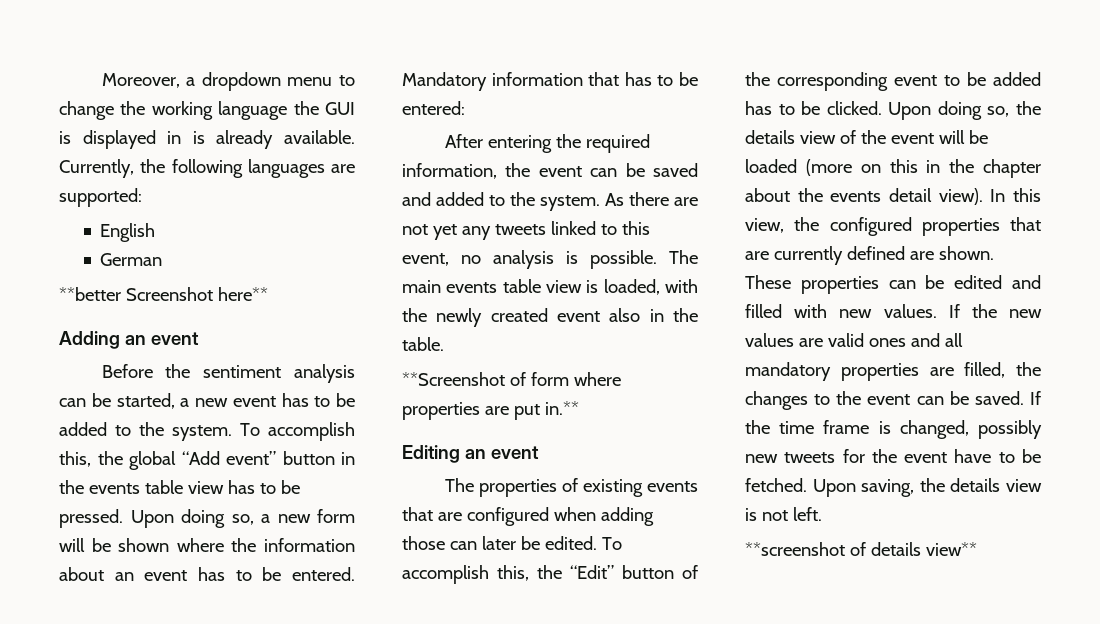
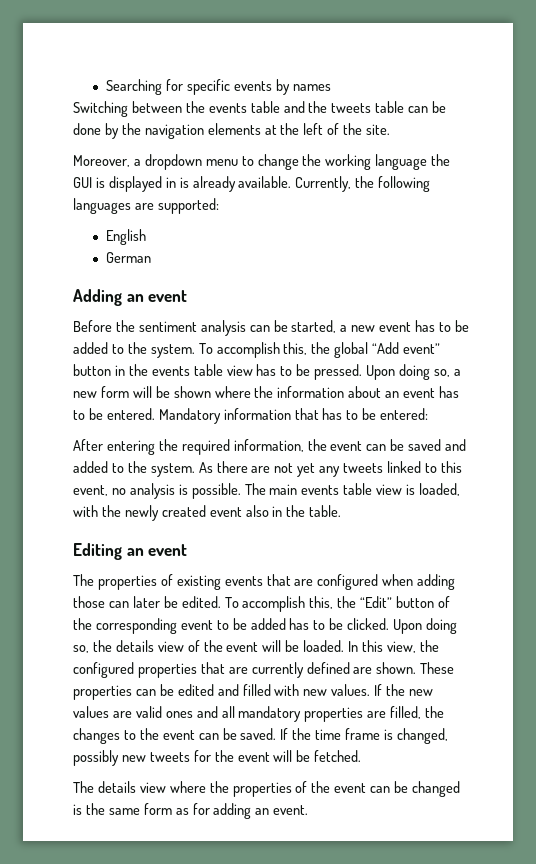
+ Searching for specific events by names
+ Switching between the events table and the tweets table can be done by the navigation elements at the left of the site.
- **better Screenshot here**
- **Screenshot of form where properties are put in.**
- Upon doing so, the details view of the event will be loaded (more on this in the chapter about the events detail view).
+ Upon doing so, the details view of the event will be loaded.
- If the time frame is changed, possibly new tweets for the event have to be fetched. Upon saving, the details view is not left.
- **screenshot of details view**
+ If the time frame is changed, possibly new tweets for the event will be fetched.
+ The details view where the properties of the event can be changed is the same form as for adding an event.

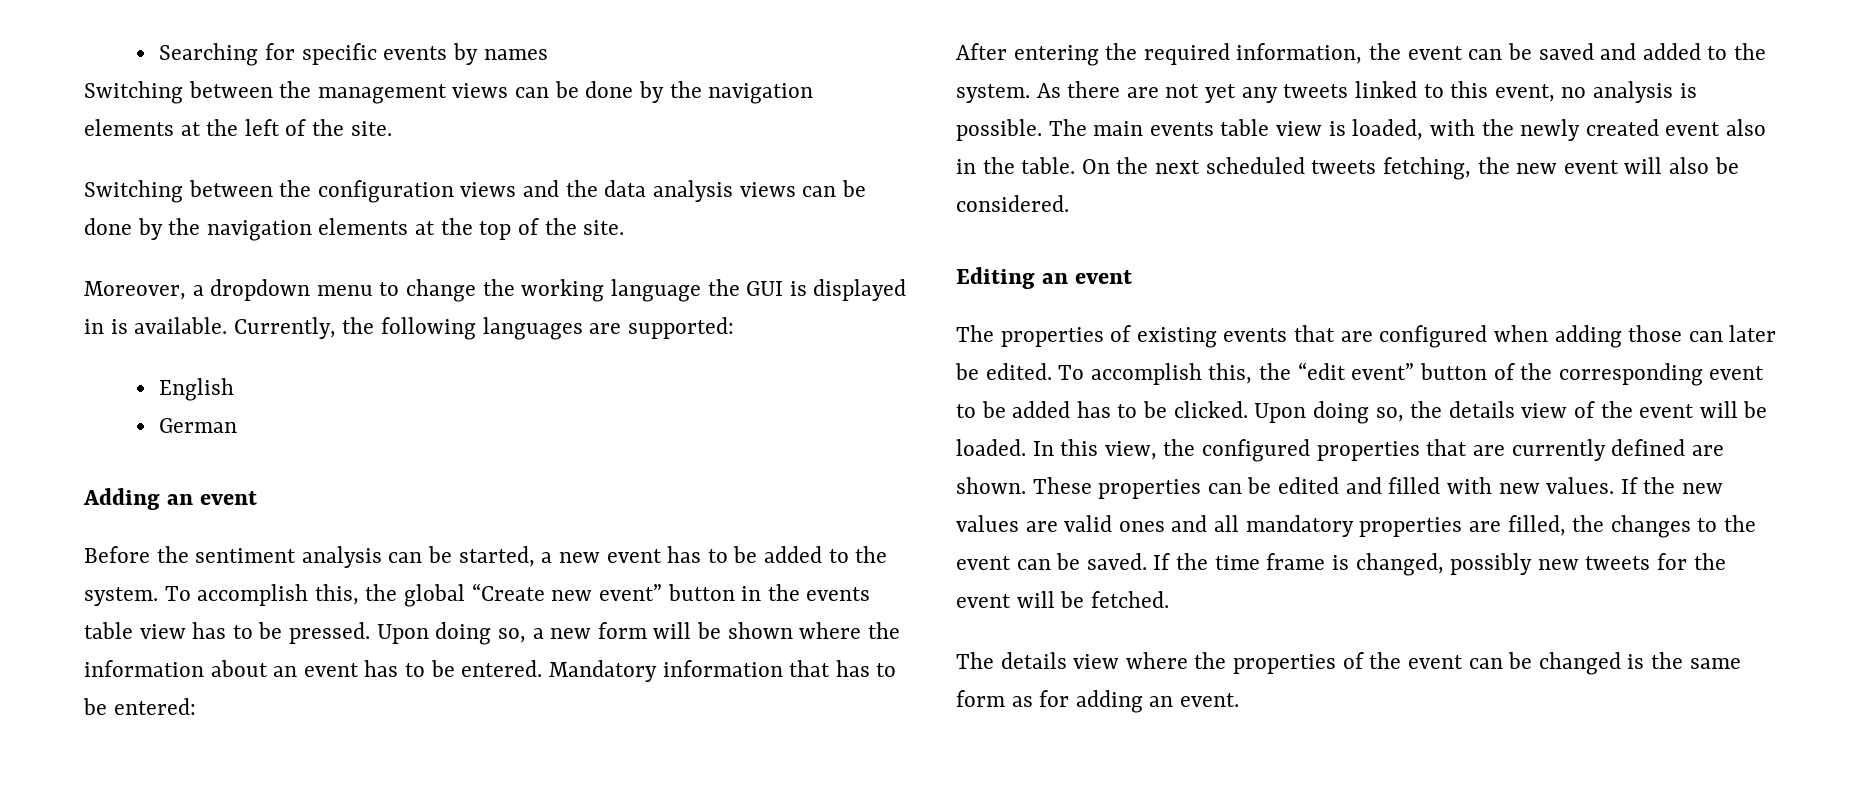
- Switching between the events table and the tweets table can be done by the navigation elements at the left of the site.
+ Switching between the management views can be done by the navigation elements at the left of the site.
+ Switching between the configuration views and the data analysis views can be done by the navigation elements at the top of the site.
- Moreover, a dropdown menu to change the working language the GUI is displayed in is already available.
+ Moreover, a dropdown menu to change the working language the GUI is displayed in is available.
- To accomplish this, the global “Add event” button in the events table view has to be pressed.
+ To accomplish this, the global “Create new event” button in the events table view has to be pressed.
+ On the next scheduled tweets fetching, the new event will also be considered.
- To accomplish this, the “Edit” button of the corresponding event to be added has to be clicked.
+ To accomplish this, the “edit event” button of the corresponding event to be added has to be clicked.

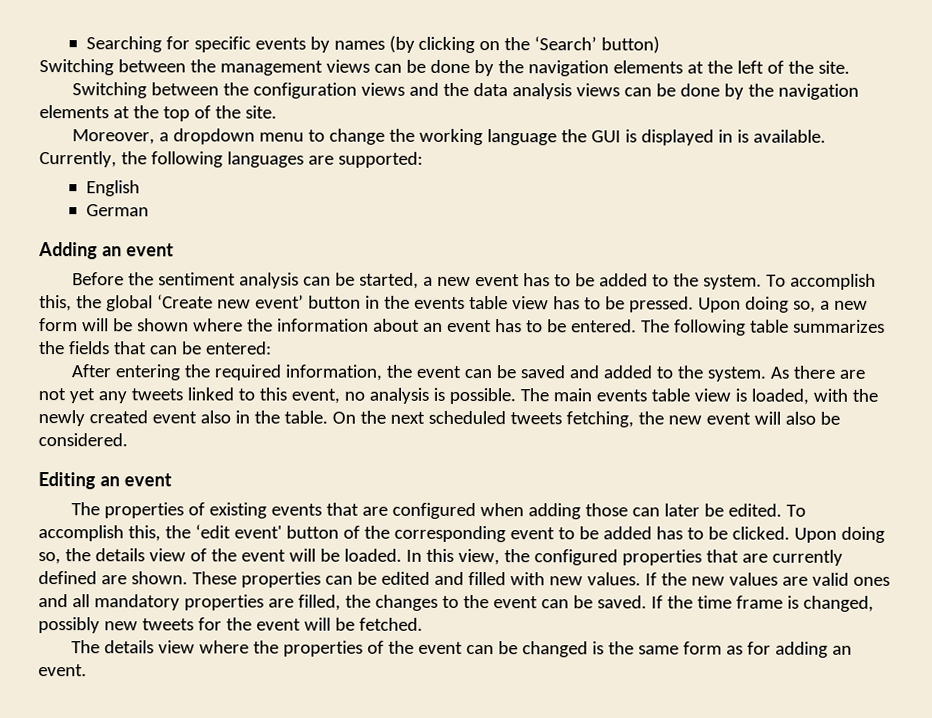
- Searching for specific events by names
+ Searching for specific events by names (by clicking on the ‘Search’ button)
- To accomplish this, the global “Create new event” button in the events table view has to be pressed.
+ To accomplish this, the global ‘Create new event’ button in the events table view has to be pressed.
- Mandatory information that has to be entered:
+ The following table summarizes the fields that can be entered:
- To accomplish this, the “edit event” button of the corresponding event to be added has to be clicked.
+ To accomplish this, the ‘edit event' button of the corresponding event to be added has to be clicked.

